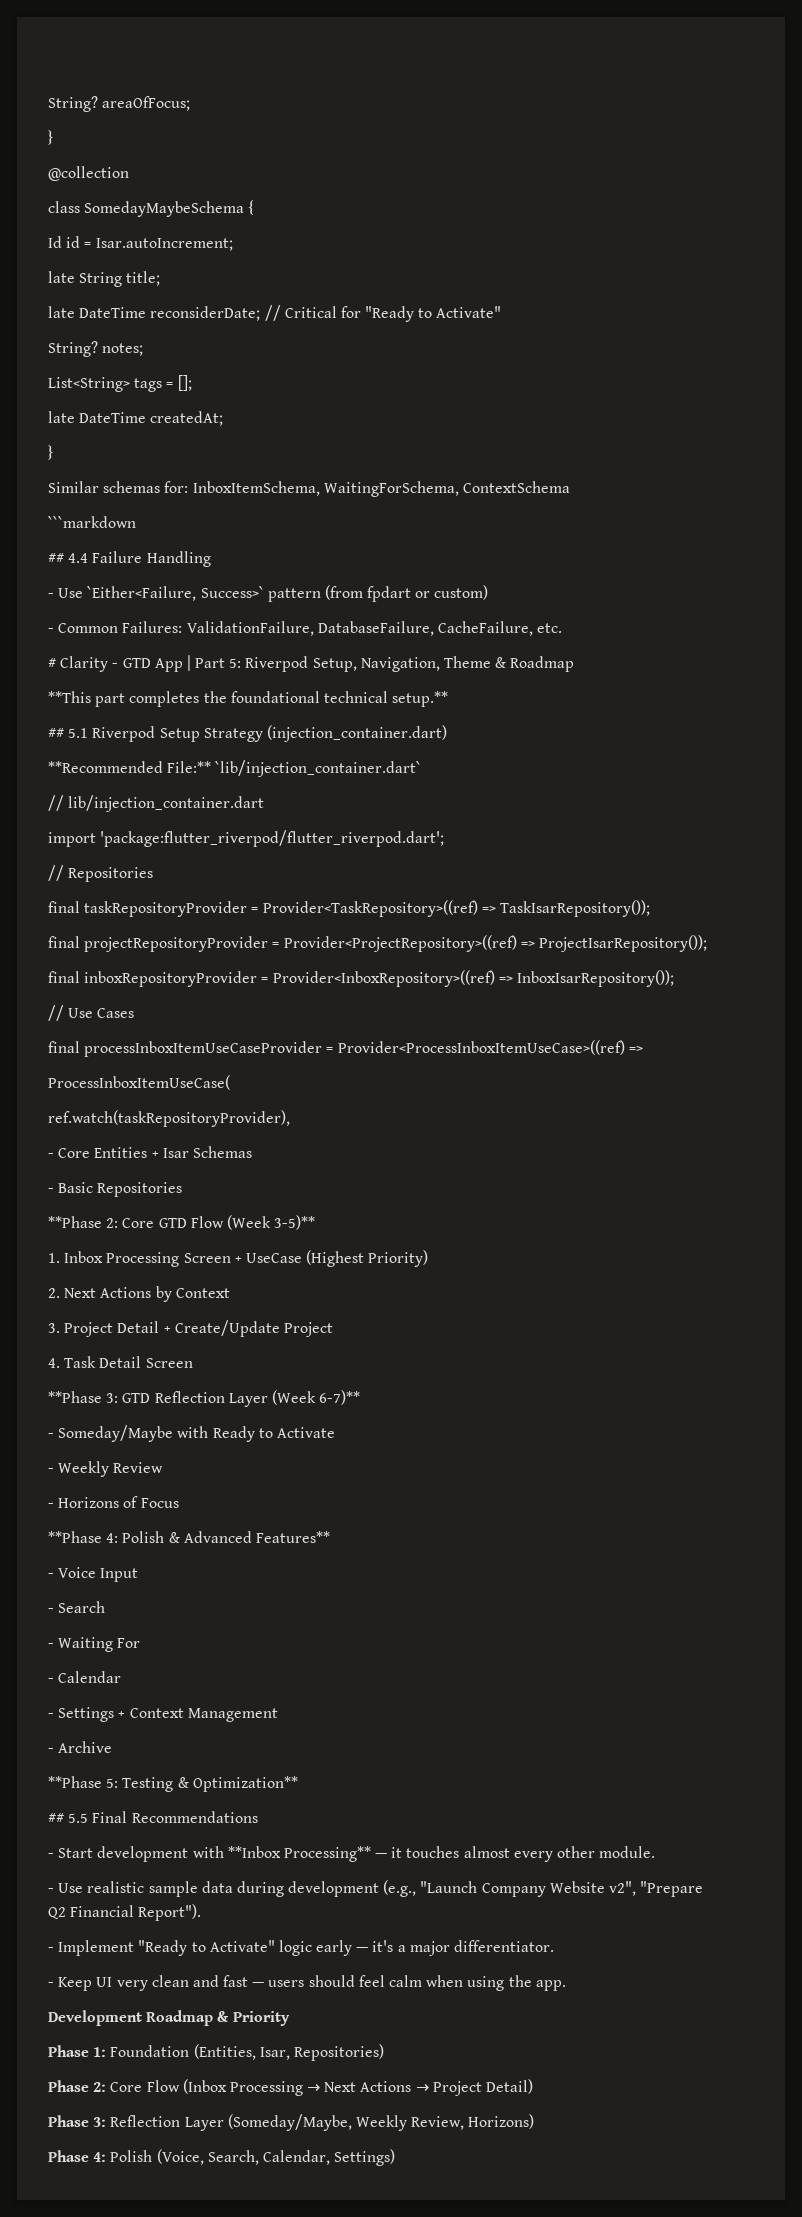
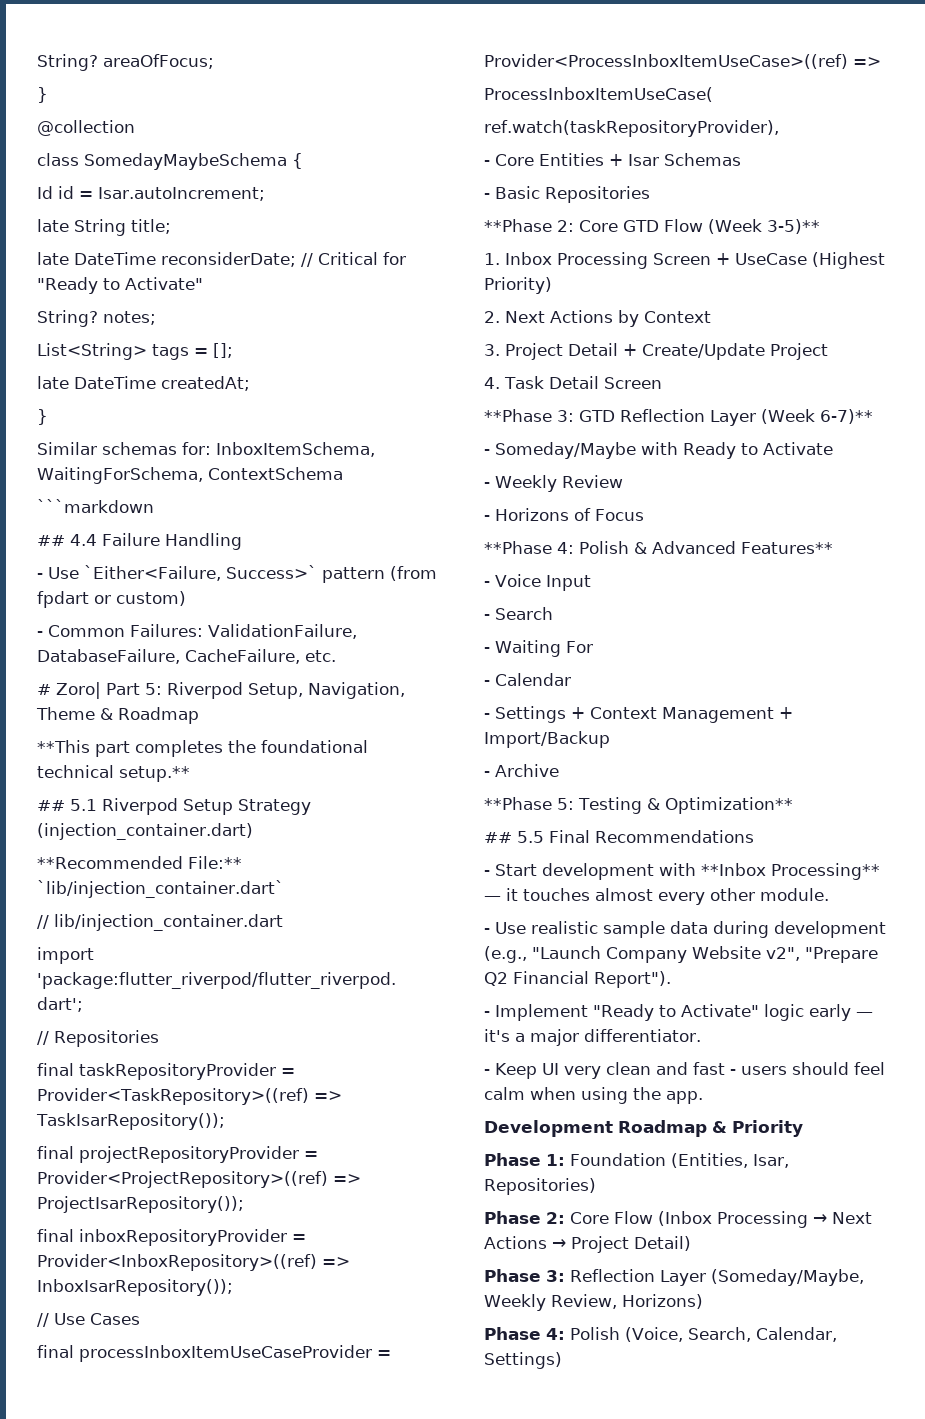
- # Clarity - GTD App | Part 5: Riverpod Setup, Navigation, Theme & Roadmap
+ # Zoro| Part 5: Riverpod Setup, Navigation, Theme & Roadmap
- - Settings + Context Management
+ - Settings + Context Management + Import/Backup
- - Keep UI very clean and fast — users should feel calm when using the app.
+ - Keep UI very clean and fast - users should feel calm when using the app.

